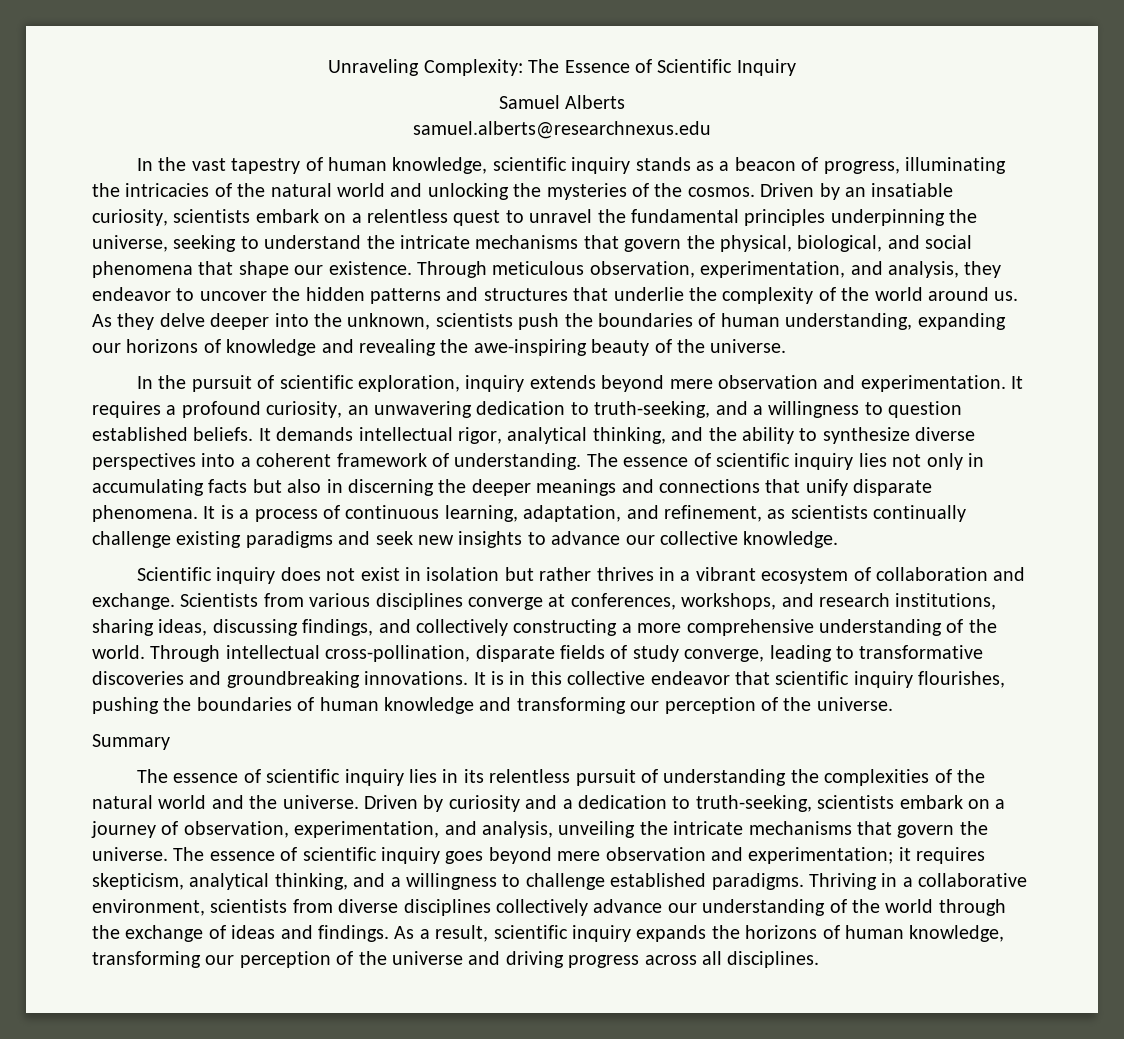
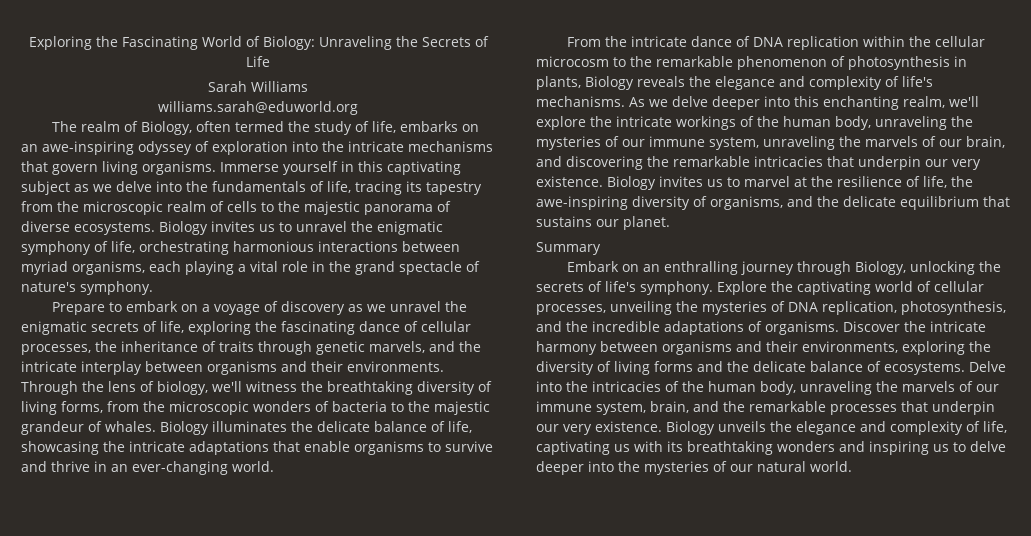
- Unraveling Complexity: The Essence of Scientific Inquiry
- Samuel Alberts
- samuel.alberts@researchnexus.edu
- In the vast tapestry of human knowledge, scientific inquiry stands as a beacon of progress, illuminating the intricacies of the natural world and unlocking the mysteries of the cosmos. Driven by an insatiable curiosity, scientists embark on a relentless quest to unravel the fundamental principles underpinning the universe, seeking to understand the intricate mechanisms that govern the physical, biological, and social phenomena that shape our existence. Through meticulous observation, experimentation, and analysis, they endeavor to uncover the hidden patterns and structures that underlie the complexity of the world around us. As they delve deeper into the unknown, scientists push the boundaries of human understanding, expanding our horizons of knowledge and revealing the awe-inspiring beauty of the universe.
- In the pursuit of scientific exploration, inquiry extends beyond mere observation and experimentation. It requires a profound curiosity, an unwavering dedication to truth-seeking, and a willingness to question established beliefs. It demands intellectual rigor, analytical thinking, and the ability to synthesize diverse perspectives into a coherent framework of understanding. The essence of scientific inquiry lies not only in accumulating facts but also in discerning the deeper meanings and connections that unify disparate phenomena. It is a process of continuous learning, adaptation, and refinement, as scientists continually challenge existing paradigms and seek new insights to advance our collective knowledge.
- Scientific inquiry does not exist in isolation but rather thrives in a vibrant ecosystem of collaboration and exchange. Scientists from various disciplines converge at conferences, workshops, and research institutions, sharing ideas, discussing findings, and collectively constructing a more comprehensive understanding of the world. Through intellectual cross-pollination, disparate fields of study converge, leading to transformative discoveries and groundbreaking innovations. It is in this collective endeavor that scientific inquiry flourishes, pushing the boundaries of human knowledge and transforming our perception of the universe.
+ Exploring the Fascinating World of Biology: Unraveling the Secrets of Life
+ Sarah Williams
+ williams.sarah@eduworld.org
+ The realm of Biology, often termed the study of life, embarks on an awe-inspiring odyssey of exploration into the intricate mechanisms that govern living organisms. Immerse yourself in this captivating subject as we delve into the fundamentals of life, tracing its tapestry from the microscopic realm of cells to the majestic panorama of diverse ecosystems. Biology invites us to unravel the enigmatic symphony of life, orchestrating harmonious interactions between myriad organisms, each playing a vital role in the grand spectacle of nature's symphony.
+ Prepare to embark on a voyage of discovery as we unravel the enigmatic secrets of life, exploring the fascinating dance of cellular processes, the inheritance of traits through genetic marvels, and the intricate interplay between organisms and their environments. Through the lens of biology, we'll witness the breathtaking diversity of living forms, from the microscopic wonders of bacteria to the majestic grandeur of whales. Biology illuminates the delicate balance of life, showcasing the intricate adaptations that enable organisms to survive and thrive in an ever-changing world.
+ From the intricate dance of DNA replication within the cellular microcosm to the remarkable phenomenon of photosynthesis in plants, Biology reveals the elegance and complexity of life's mechanisms. As we delve deeper into this enchanting realm, we'll explore the intricate workings of the human body, unraveling the mysteries of our immune system, unraveling the marvels of our brain, and discovering the remarkable intricacies that underpin our very existence. Biology invites us to marvel at the resilience of life, the awe-inspiring diversity of organisms, and the delicate equilibrium that sustains our planet.
  Summary
- The essence of scientific inquiry lies in its relentless pursuit of understanding the complexities of the natural world and the universe. Driven by curiosity and a dedication to truth-seeking, scientists embark on a journey of observation, experimentation, and analysis, unveiling the intricate mechanisms that govern the universe. The essence of scientific inquiry goes beyond mere observation and experimentation; it requires skepticism, analytical thinking, and a willingness to challenge established paradigms. Thriving in a collaborative environment, scientists from diverse disciplines collectively advance our understanding of the world through the exchange of ideas and findings. As a result, scientific inquiry expands the horizons of human knowledge, transforming our perception of the universe and driving progress across all disciplines.
+ Embark on an enthralling journey through Biology, unlocking the secrets of life's symphony. Explore the captivating world of cellular processes, unveiling the mysteries of DNA replication, photosynthesis, and the incredible adaptations of organisms. Discover the intricate harmony between organisms and their environments, exploring the diversity of living forms and the delicate balance of ecosystems. Delve into the intricacies of the human body, unraveling the marvels of our immune system, brain, and the remarkable processes that underpin our very existence. Biology unveils the elegance and complexity of life, captivating us with its breathtaking wonders and inspiring us to delve deeper into the mysteries of our natural world.

